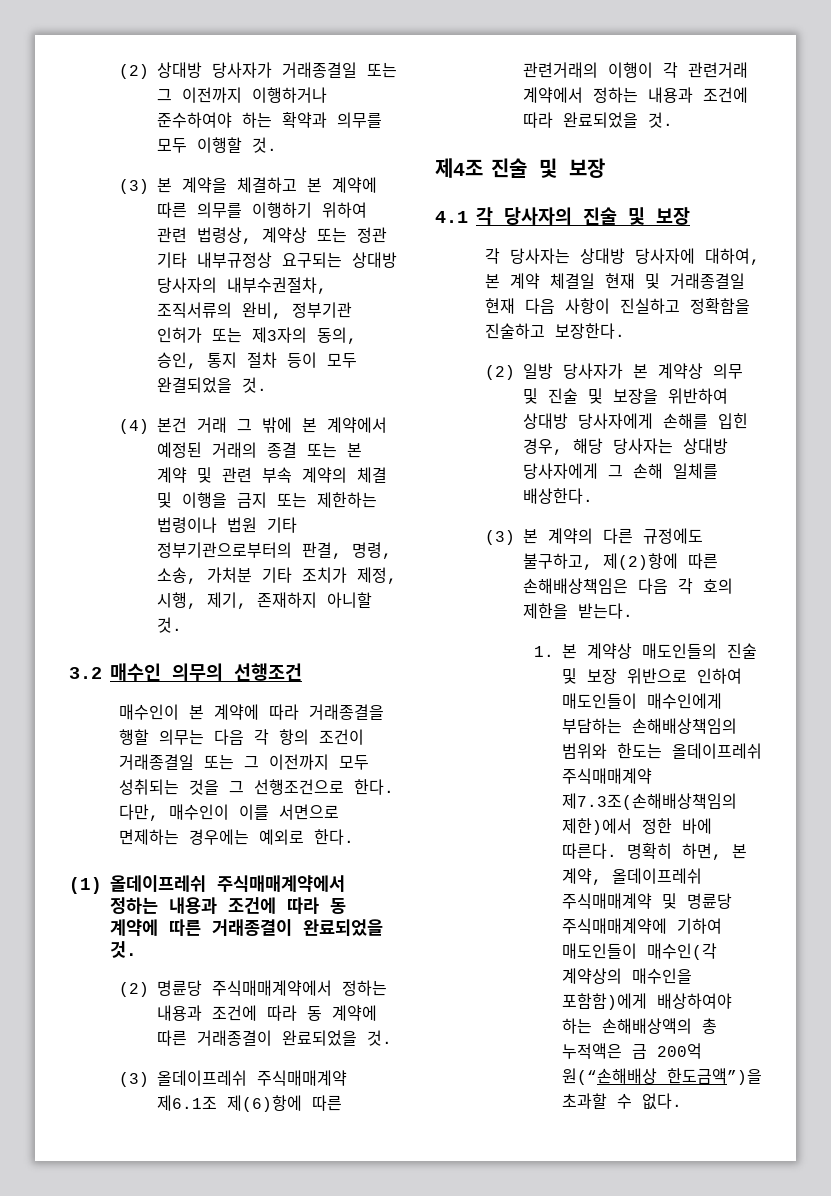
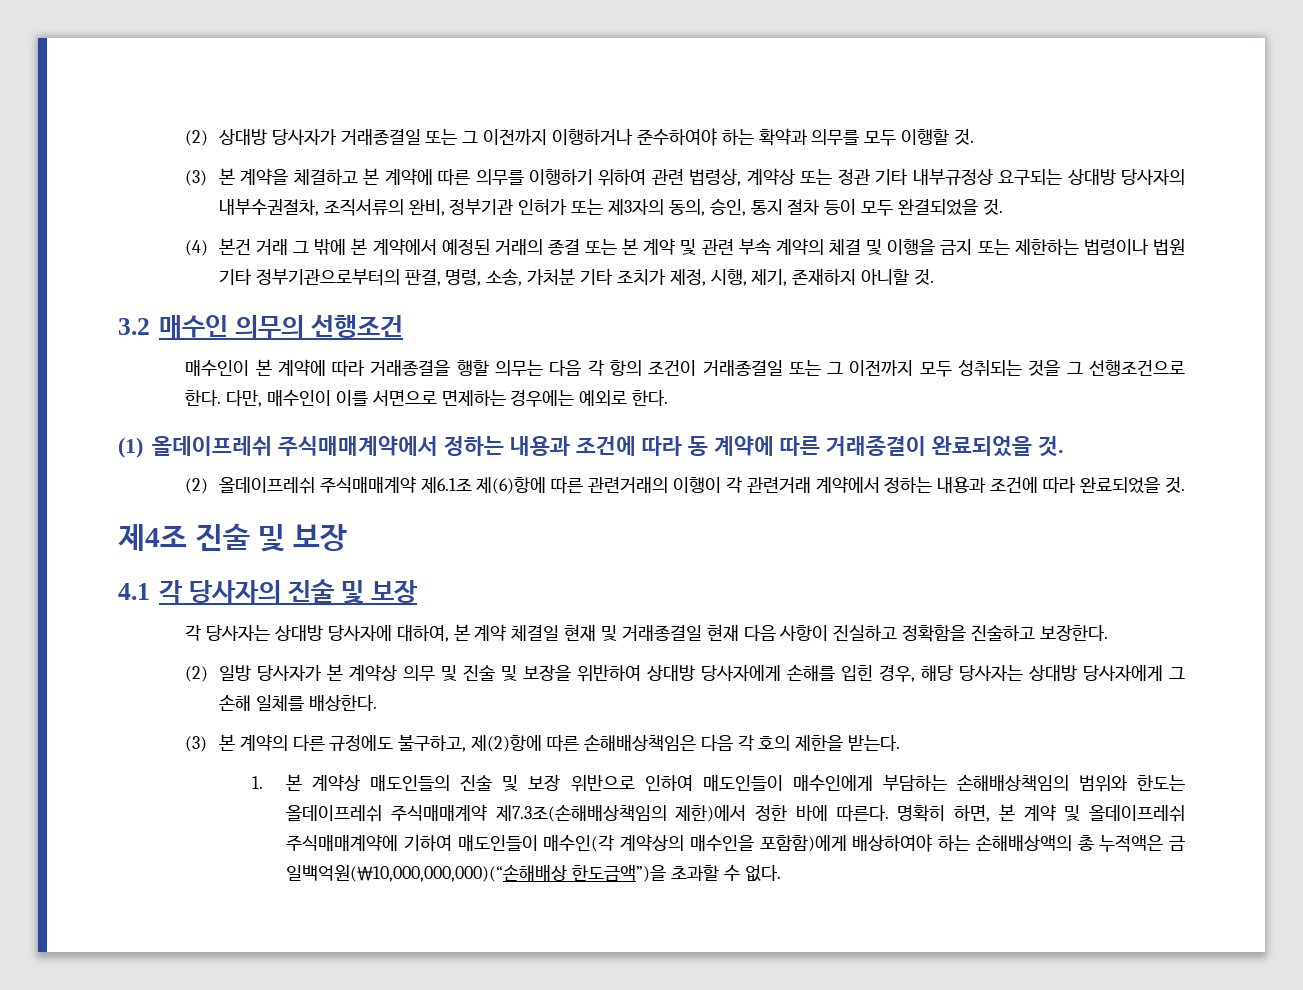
- (2) 명륜당 주식매매계약에서 정하는 내용과 조건에 따라 동 계약에 따른 거래종결이 완료되었을 것.
- (3) 올데이프레쉬 주식매매계약 제6.1조 제(6)항에 따른 관련거래의 이행이 각 관련거래 계약에서 정하는 내용과 조건에 따라 완료되었을 것.
+ (2) 올데이프레쉬 주식매매계약 제6.1조 제(6)항에 따른 관련거래의 이행이 각 관련거래 계약에서 정하는 내용과 조건에 따라 완료되었을 것.
- 명확히 하면, 본 계약, 올데이프레쉬 주식매매계약 및 명륜당 주식매매계약에 기하여 매도인들이 매수인(각 계약상의 매수인을 포함함)에게 배상하여야 하는 손해배상액의 총 누적액은 금 200억 원(“손해배상 한도금액”)을 초과할 수 없다.
+ 명확히 하면, 본 계약 및 올데이프레쉬 주식매매계약에 기하여 매도인들이 매수인(각 계약상의 매수인을 포함함)에게 배상하여야 하는 손해배상액의 총 누적액은 금 일백억원(₩10,000,000,000)(“손해배상 한도금액”)을 초과할 수 없다.

